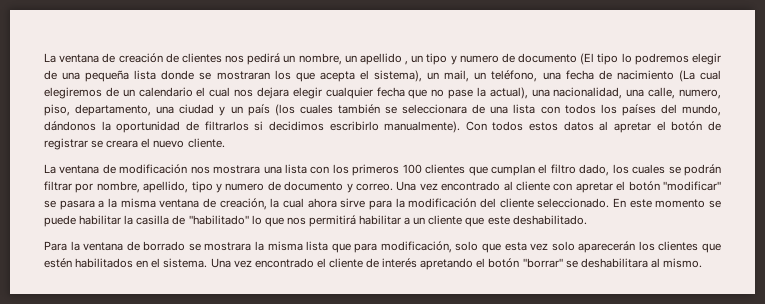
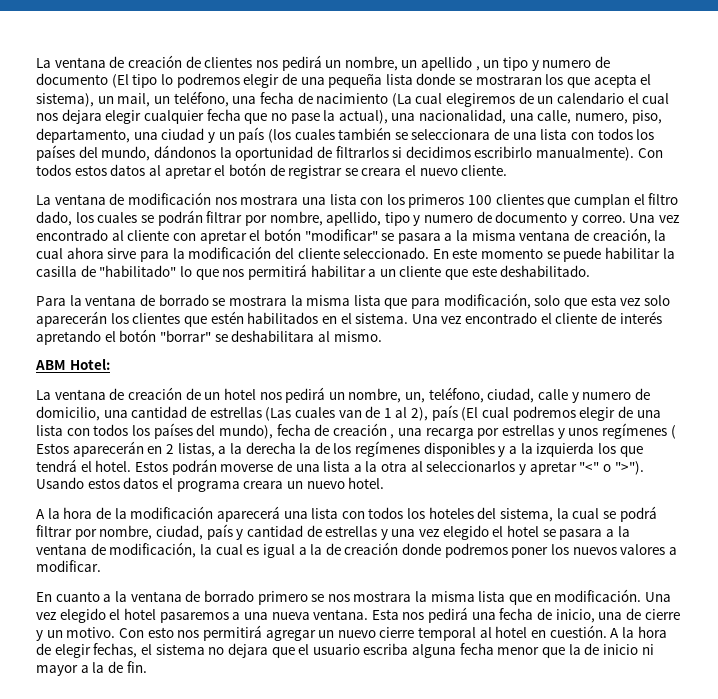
+ ABM Hotel:
+ La ventana de creación de un hotel nos pedirá un nombre, un, teléfono, ciudad, calle y numero de domicilio, una cantidad de estrellas (Las cuales van de 1 al 2), país (El cual podremos elegir de una lista con todos los países del mundo), fecha de creación , una recarga por estrellas y unos regímenes ( Estos aparecerán en 2 listas, a la derecha la de los regímenes disponibles y a la izquierda los que tendrá el hotel. Estos podrán moverse de una lista a la otra al seleccionarlos y apretar "<" o ">"). Usando estos datos el programa creara un nuevo hotel.
+ A la hora de la modificación aparecerá una lista con todos los hoteles del sistema, la cual se podrá filtrar por nombre, ciudad, país y cantidad de estrellas y una vez elegido el hotel se pasara a la ventana de modificación, la cual es igual a la de creación donde podremos poner los nuevos valores a modificar.
+ En cuanto a la ventana de borrado primero se nos mostrara la misma lista que en modificación. Una vez elegido el hotel pasaremos a una nueva ventana. Esta nos pedirá una fecha de inicio, una de cierre y un motivo. Con esto nos permitirá agregar un nuevo cierre temporal al hotel en cuestión. A la hora de elegir fechas, el sistema no dejara que el usuario escriba alguna fecha menor que la de inicio ni mayor a la de fin.

